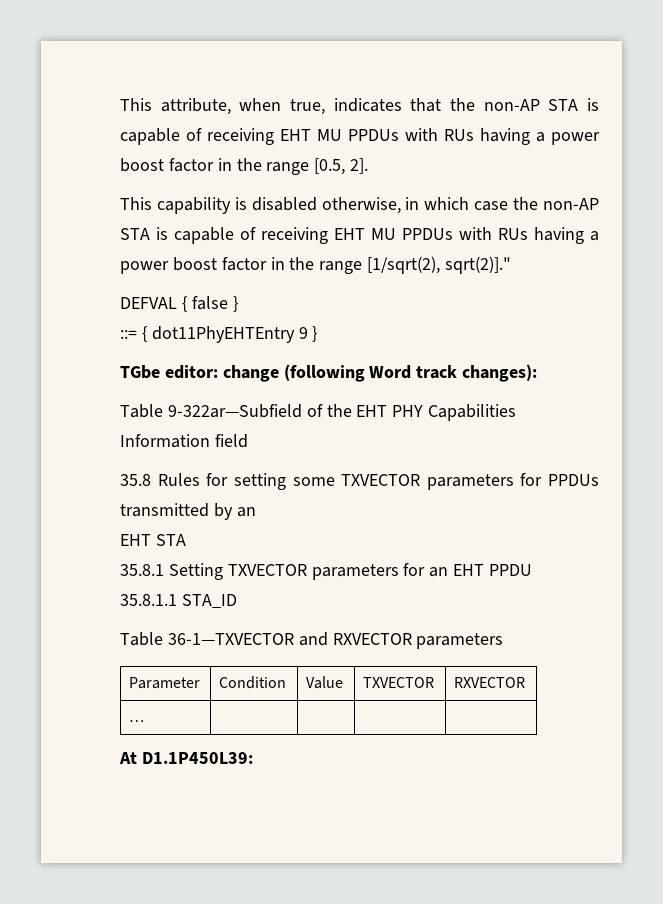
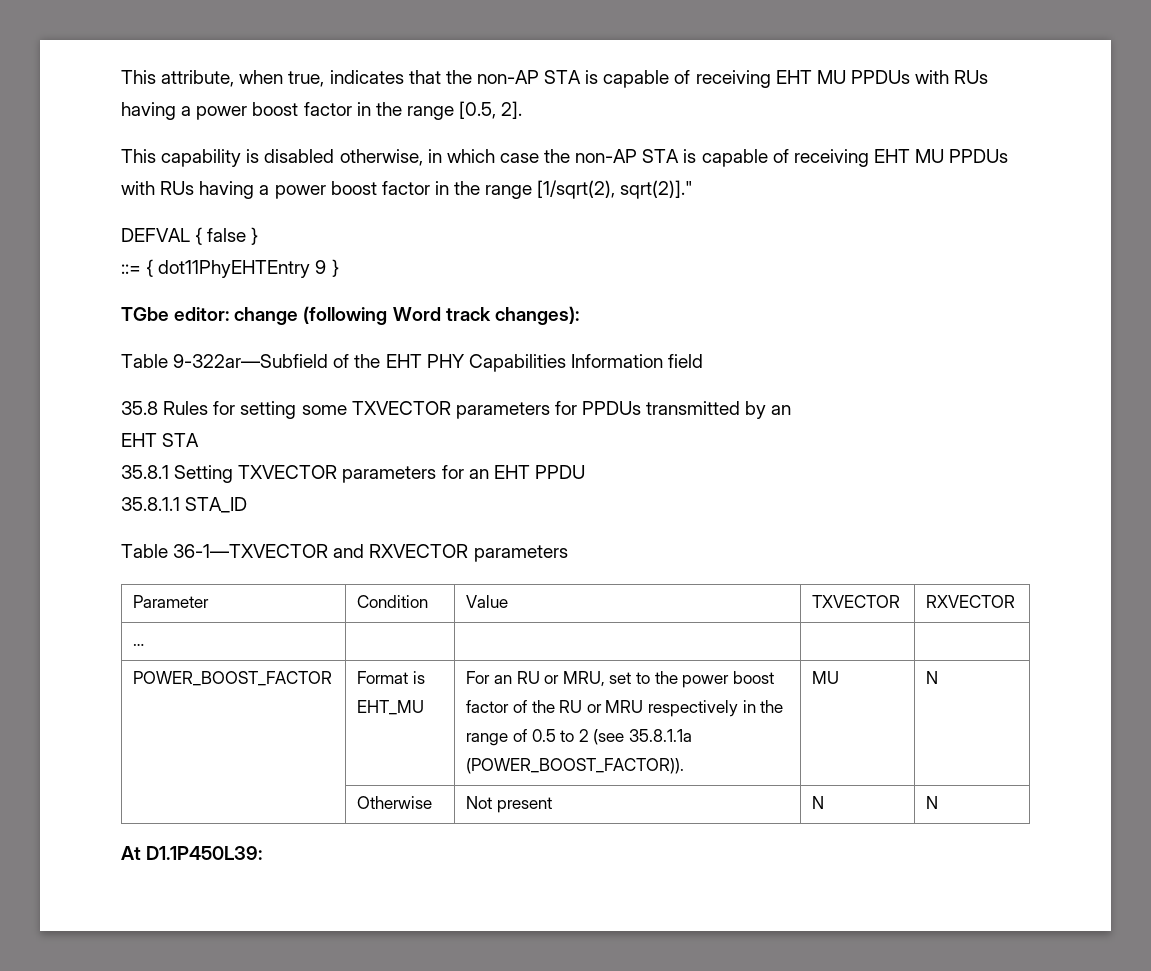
+ POWER_BOOST_FACTOR | Format is EHT_MU | For an RU or MRU, set to the power boost factor of the RU or MRU respectively in the range of 0.5 to 2 (see 35.8.1.1a (POWER_BOOST_FACTOR)). | MU | N
+ | Otherwise | Not present | N | N

